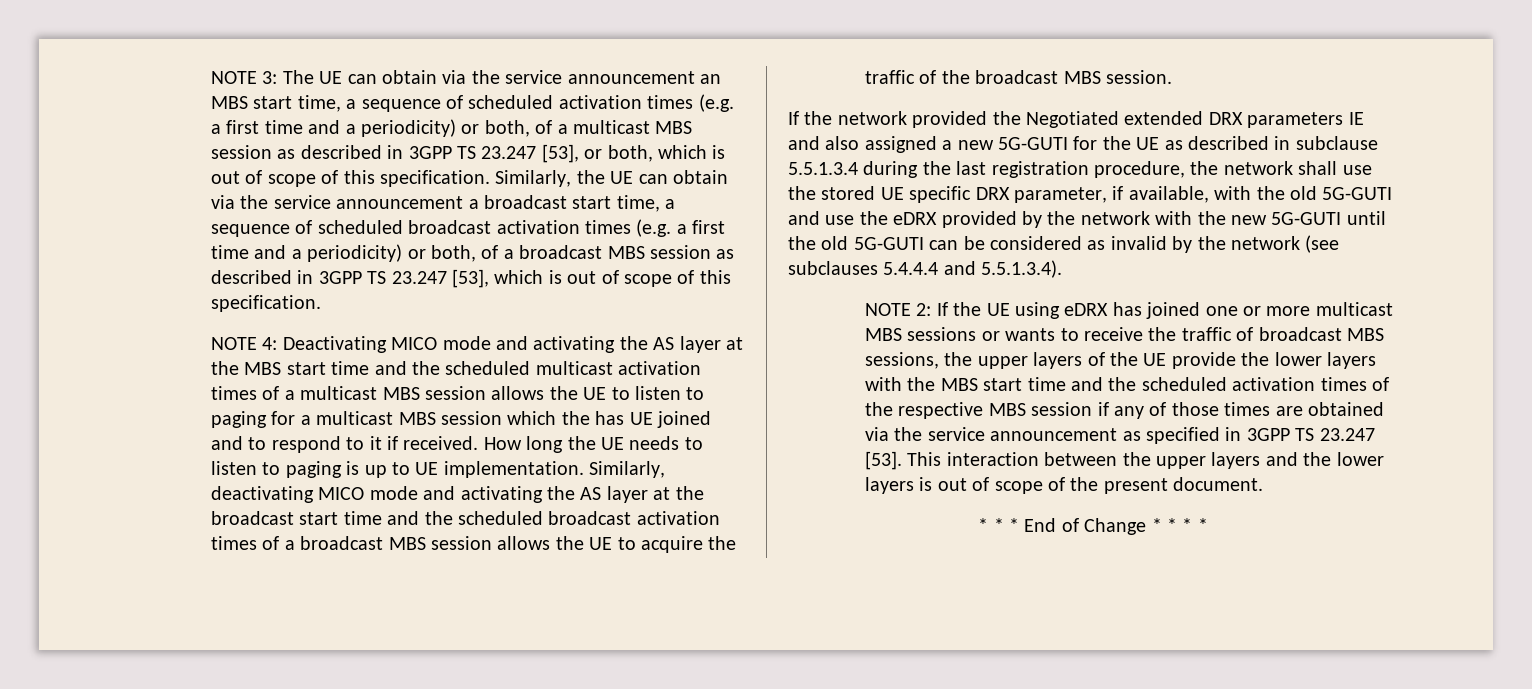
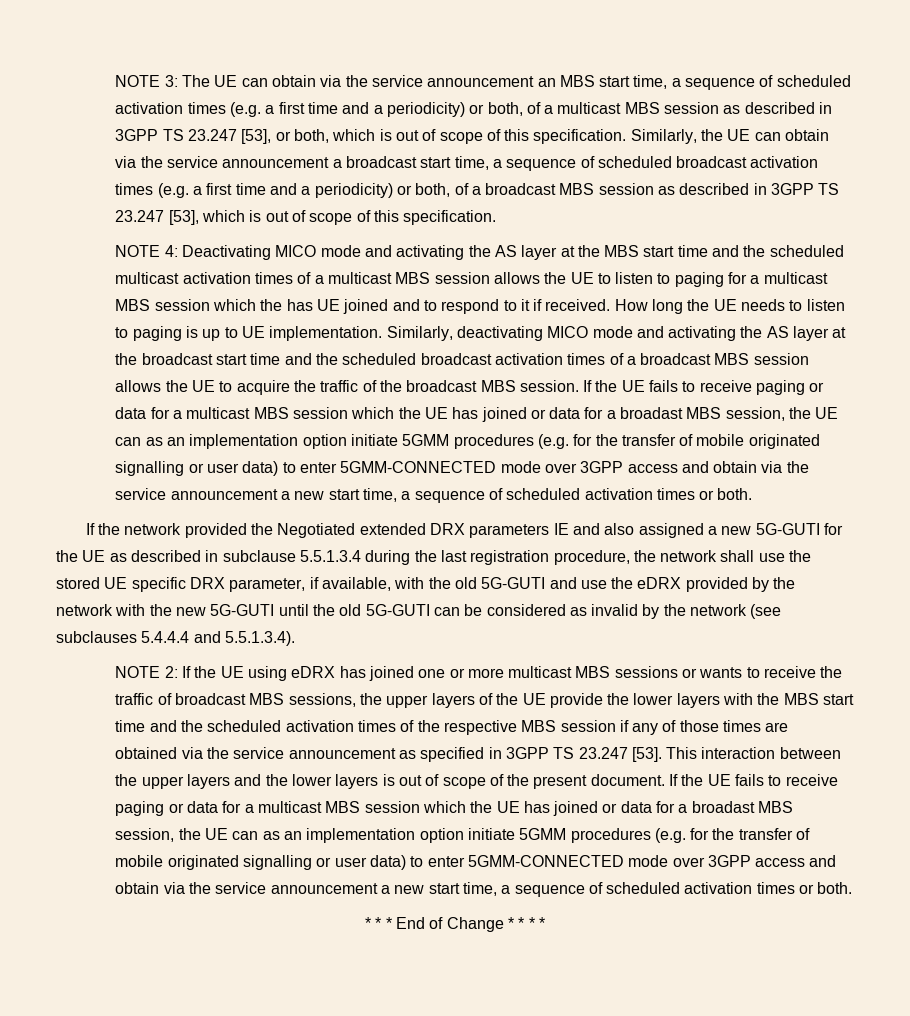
- Similarly, deactivating MICO mode and activating the AS layer at the broadcast start time and the scheduled broadcast activation times of a broadcast MBS session allows the UE to acquire the traffic of the broadcast MBS session.
+ Similarly, deactivating MICO mode and activating the AS layer at the broadcast start time and the scheduled broadcast activation times of a broadcast MBS session allows the UE to acquire the traffic of the broadcast MBS session. If the UE fails to receive paging or data for a multicast MBS session which the UE has joined or data for a broadast MBS session, the UE can as an implementation option initiate 5GMM procedures (e.g. for the transfer of mobile originated signalling or user data) to enter 5GMM-CONNECTED mode over 3GPP access and obtain via the service announcement a new start time, a sequence of scheduled activation times or both.
- This interaction between the upper layers and the lower layers is out of scope of the present document.
+ This interaction between the upper layers and the lower layers is out of scope of the present document. If the UE fails to receive paging or data for a multicast MBS session which the UE has joined or data for a broadast MBS session, the UE can as an implementation option initiate 5GMM procedures (e.g. for the transfer of mobile originated signalling or user data) to enter 5GMM-CONNECTED mode over 3GPP access and obtain via the service announcement a new start time, a sequence of scheduled activation times or both.

